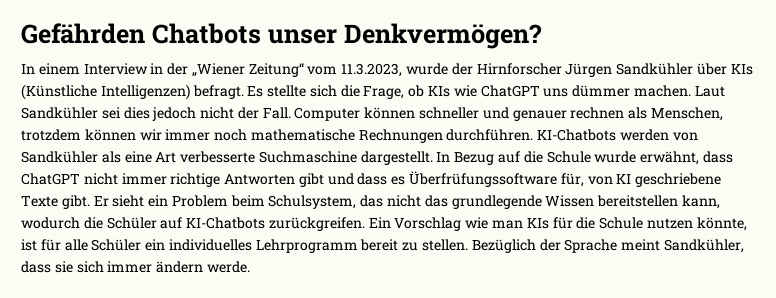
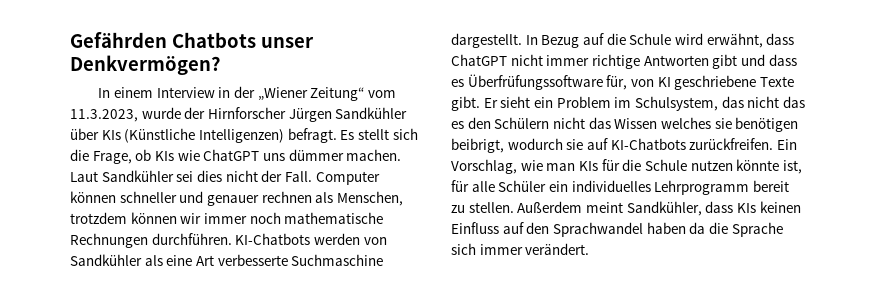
- Es stellte sich die Frage, ob KIs wie ChatGPT uns dümmer machen.
+ Es stellt sich die Frage, ob KIs wie ChatGPT uns dümmer machen.
- Laut Sandkühler sei dies jedoch nicht der Fall.
+ Laut Sandkühler sei dies nicht der Fall.
- In Bezug auf die Schule wurde erwähnt, dass ChatGPT nicht immer richtige Antworten gibt und dass es Überfrüfungssoftware für, von KI geschriebene Texte gibt.
+ In Bezug auf die Schule wird erwähnt, dass ChatGPT nicht immer richtige Antworten gibt und dass es Überfrüfungssoftware für, von KI geschriebene Texte gibt.
- Er sieht ein Problem beim Schulsystem, das nicht das grundlegende Wissen bereitstellen kann, wodurch die Schüler auf KI-Chatbots zurückgreifen. Ein Vorschlag wie man KIs für die Schule nutzen könnte, ist für alle Schüler ein individuelles Lehrprogramm bereit zu stellen.
+ Er sieht ein Problem im Schulsystem, das nicht das es den Schülern nicht das Wissen welches sie benötigen beibrigt, wodurch sie auf KI-Chatbots zurückfreifen. Ein Vorschlag, wie man KIs für die Schule nutzen könnte ist, für alle Schüler ein individuelles Lehrprogramm bereit zu stellen.
- Bezüglich der Sprache meint Sandkühler, dass sie sich immer ändern werde.
+ Außerdem meint Sandkühler, dass KIs keinen Einfluss auf den Sprachwandel haben da die Sprache sich immer verändert.

